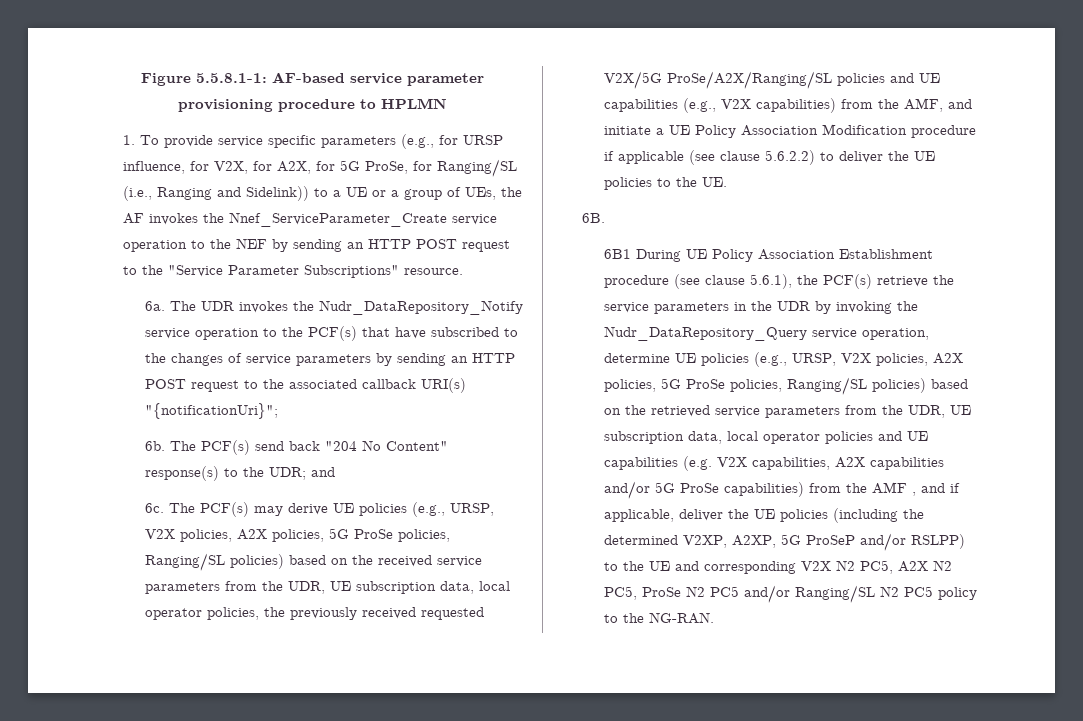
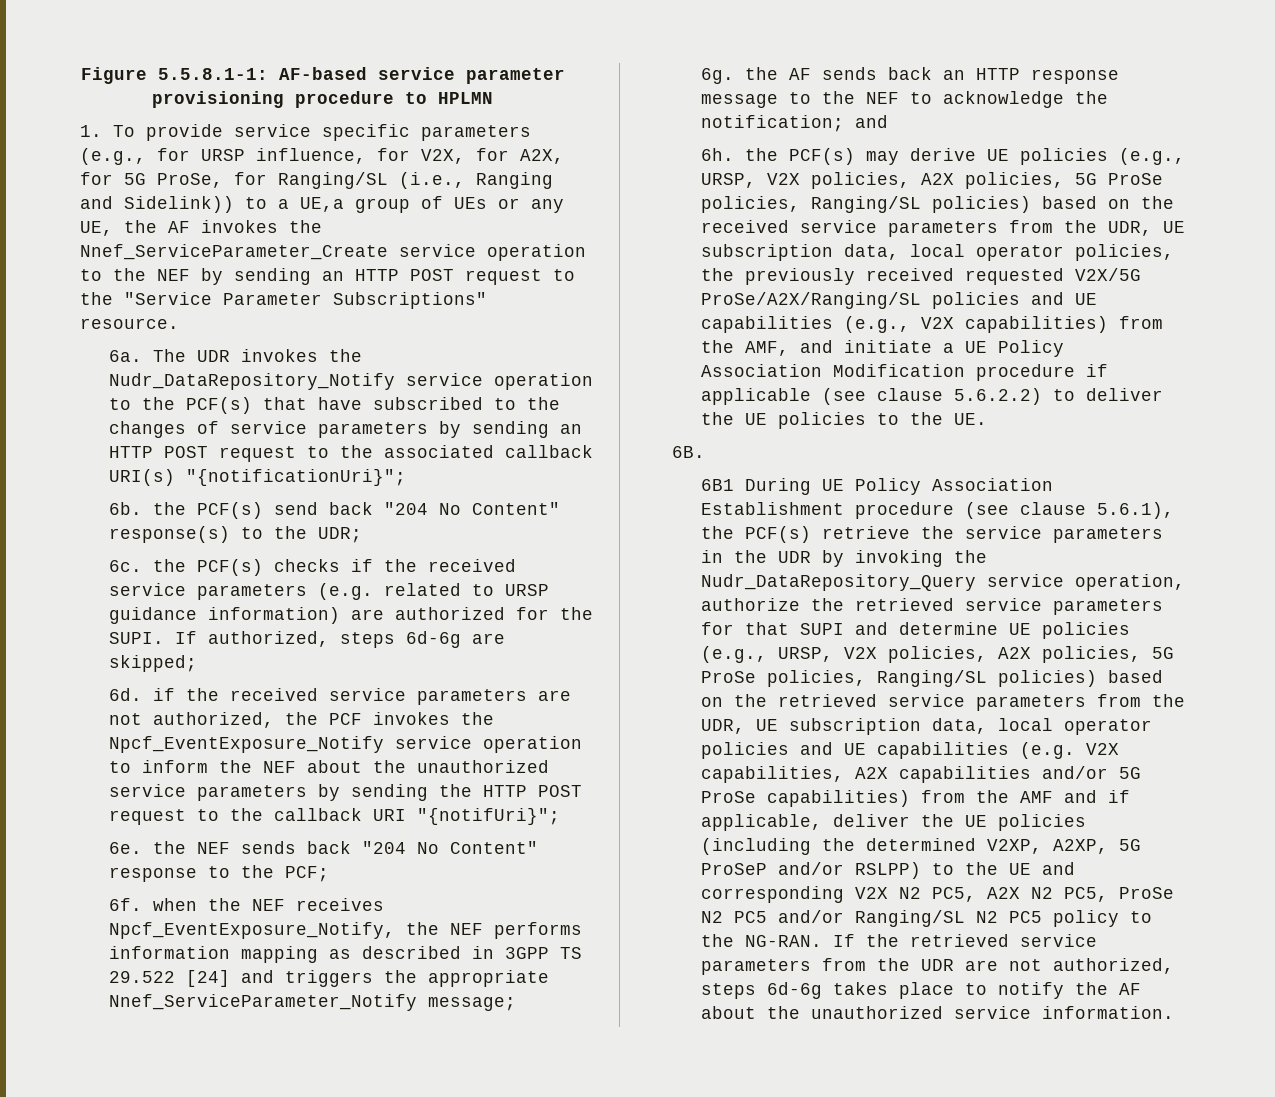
- 1. To provide service specific parameters (e.g., for URSP influence, for V2X, for A2X, for 5G ProSe, for Ranging/SL (i.e., Ranging and Sidelink)) to a UE or a group of UEs, the AF invokes the Nnef_ServiceParameter_Create service operation to the NEF by sending an HTTP POST request to the "Service Parameter Subscriptions" resource.
+ 1. To provide service specific parameters (e.g., for URSP influence, for V2X, for A2X, for 5G ProSe, for Ranging/SL (i.e., Ranging and Sidelink)) to a UE,a group of UEs or any UE, the AF invokes the Nnef_ServiceParameter_Create service operation to the NEF by sending an HTTP POST request to the "Service Parameter Subscriptions" resource.
- 6b. The PCF(s) send back "204 No Content" response(s) to the UDR; and
+ 6b. the PCF(s) send back "204 No Content" response(s) to the UDR;
+ 6c. the PCF(s) checks if the received service parameters (e.g. related to URSP guidance information) are authorized for the SUPI. If authorized, steps 6d-6g are skipped;
+ 6d. if the received service parameters are not authorized, the PCF invokes the Npcf_EventExposure_Notify service operation to inform the NEF about the unauthorized service parameters by sending the HTTP POST request to the callback URI "{notifUri}";
+ 6e. the NEF sends back "204 No Content" response to the PCF;
+ 6f. when the NEF receives Npcf_EventExposure_Notify, the NEF performs information mapping as described in 3GPP TS 29.522 [24] and triggers the appropriate Nnef_ServiceParameter_Notify message;
+ 6g. the AF sends back an HTTP response message to the NEF to acknowledge the notification; and
- 6c. The PCF(s) may derive UE policies (e.g., URSP, V2X policies, A2X policies, 5G ProSe policies, Ranging/SL policies) based on the received service parameters from the UDR, UE subscription data, local operator policies, the previously received requested V2X/5G ProSe/A2X/Ranging/SL policies and UE capabilities (e.g., V2X capabilities) from the AMF, and initiate a UE Policy Association Modification procedure if applicable (see clause 5.6.2.2) to deliver the UE policies to the UE.
+ 6h. the PCF(s) may derive UE policies (e.g., URSP, V2X policies, A2X policies, 5G ProSe policies, Ranging/SL policies) based on the received service parameters from the UDR, UE subscription data, local operator policies, the previously received requested V2X/5G ProSe/A2X/Ranging/SL policies and UE capabilities (e.g., V2X capabilities) from the AMF, and initiate a UE Policy Association Modification procedure if applicable (see clause 5.6.2.2) to deliver the UE policies to the UE.
- 6B1 During UE Policy Association Establishment procedure (see clause 5.6.1), the PCF(s) retrieve the service parameters in the UDR by invoking the Nudr_DataRepository_Query service operation, determine UE policies (e.g., URSP, V2X policies, A2X policies, 5G ProSe policies, Ranging/SL policies) based on the retrieved service parameters from the UDR, UE subscription data, local operator policies and UE capabilities (e.g. V2X capabilities, A2X capabilities and/or 5G ProSe capabilities) from the AMF , and if applicable, deliver the UE policies (including the determined V2XP, A2XP, 5G ProSeP and/or RSLPP) to the UE and corresponding V2X N2 PC5, A2X N2 PC5, ProSe N2 PC5 and/or Ranging/SL N2 PC5 policy to the NG-RAN.
+ 6B1 During UE Policy Association Establishment procedure (see clause 5.6.1), the PCF(s) retrieve the service parameters in the UDR by invoking the Nudr_DataRepository_Query service operation, authorize the retrieved service parameters for that SUPI and determine UE policies (e.g., URSP, V2X policies, A2X policies, 5G ProSe policies, Ranging/SL policies) based on the retrieved service parameters from the UDR, UE subscription data, local operator policies and UE capabilities (e.g. V2X capabilities, A2X capabilities and/or 5G ProSe capabilities) from the AMF and if applicable, deliver the UE policies (including the determined V2XP, A2XP, 5G ProSeP and/or RSLPP) to the UE and corresponding V2X N2 PC5, A2X N2 PC5, ProSe N2 PC5 and/or Ranging/SL N2 PC5 policy to the NG-RAN.
+ If the retrieved service parameters from the UDR are not authorized, steps 6d-6g takes place to notify the AF about the unauthorized service information.

